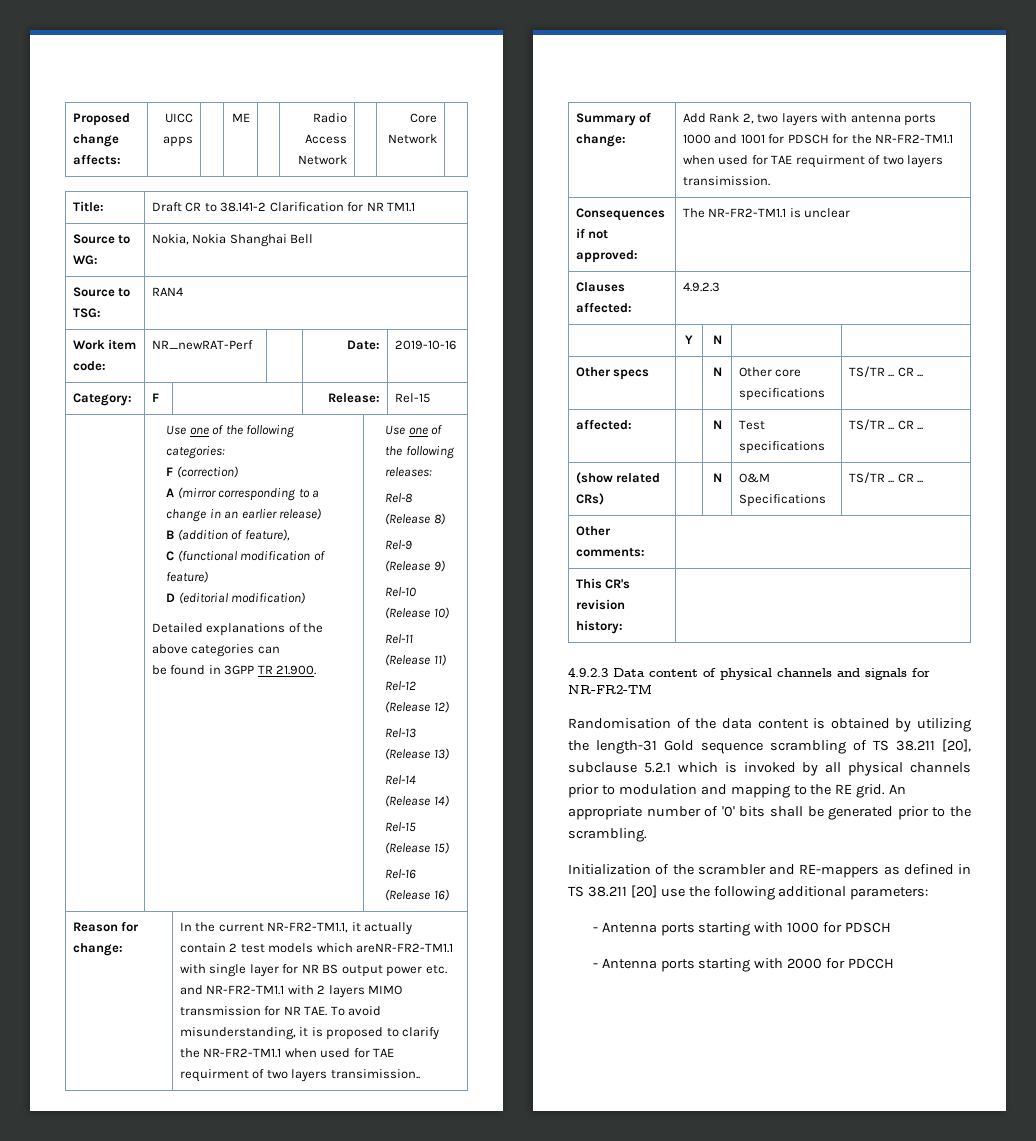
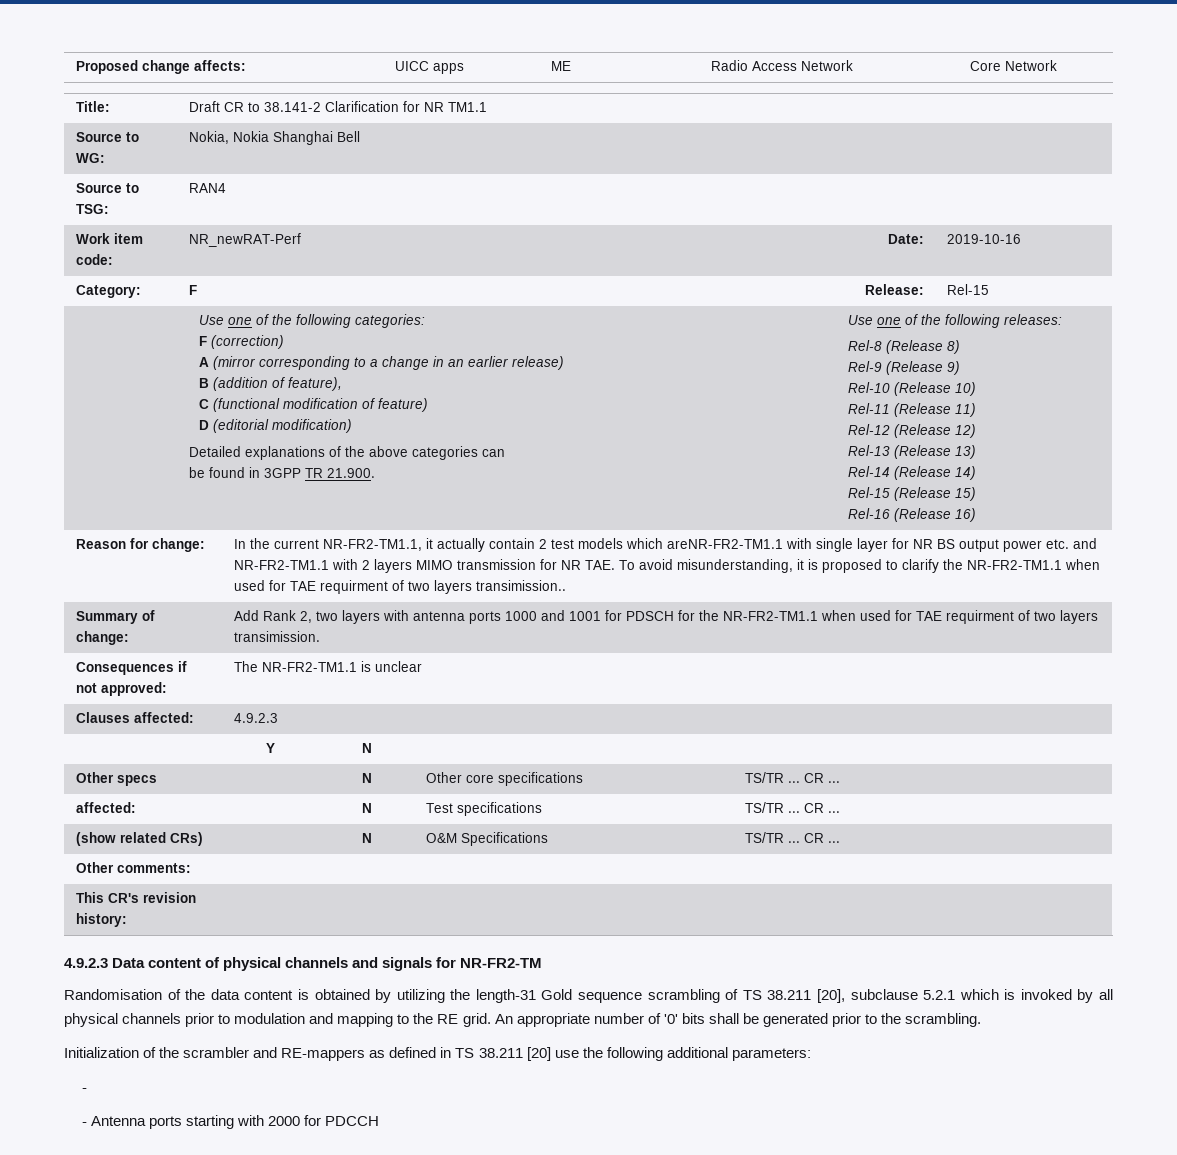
  Initialization of the scrambler and RE-mappers as defined in TS 38.211 [20] use the following additional parameters:
- - Antenna ports starting with 1000 for PDSCH
+ -

